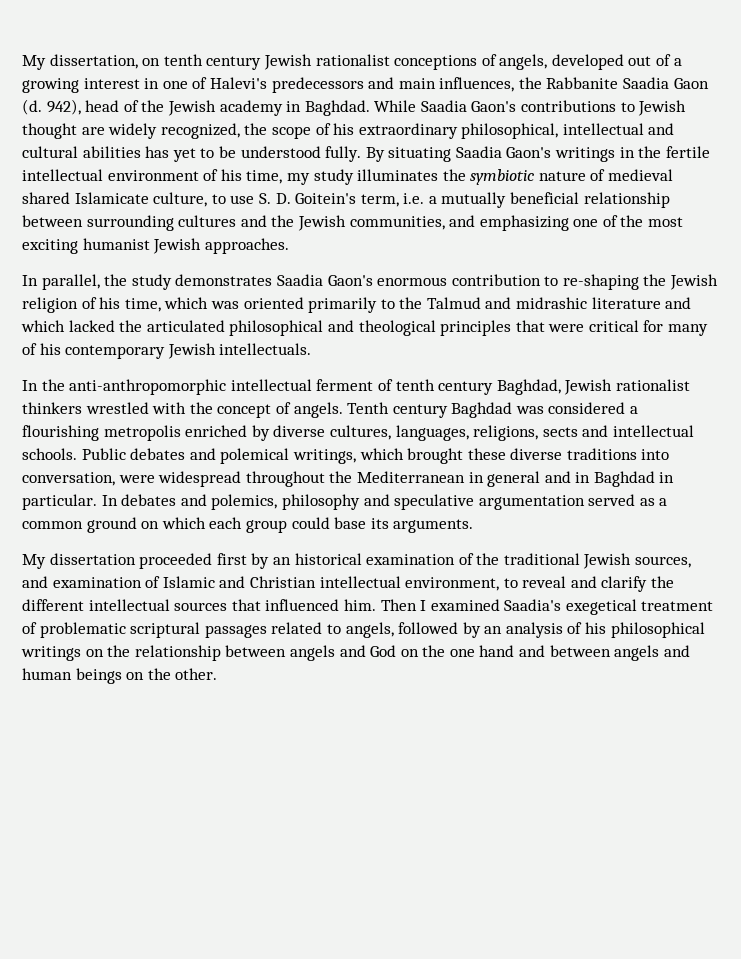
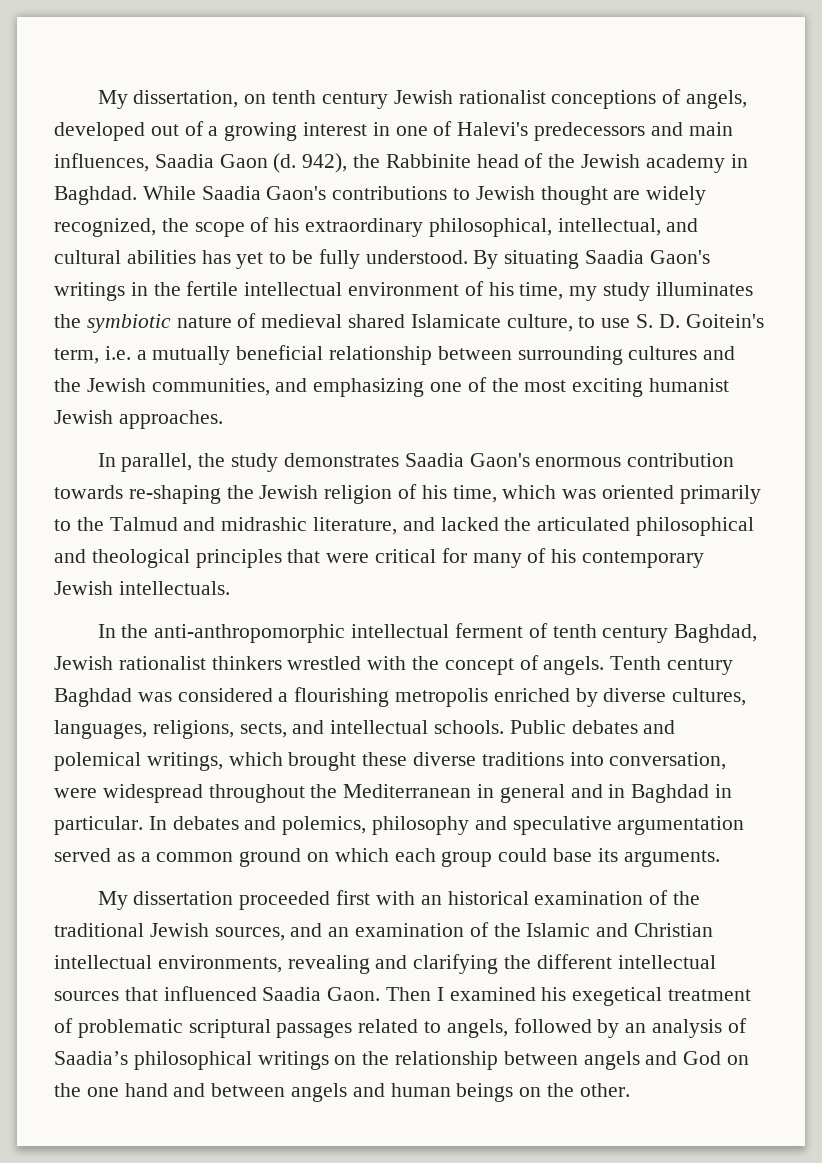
- My dissertation, on tenth century Jewish rationalist conceptions of angels, developed out of a growing interest in one of Halevi's predecessors and main influences, the Rabbanite Saadia Gaon (d.
+ My dissertation, on tenth century Jewish rationalist conceptions of angels, developed out of a growing interest in one of Halevi's predecessors and main influences, Saadia Gaon (d.
- 942), head of the Jewish academy in Baghdad.
+ 942), the Rabbinite head of the Jewish academy in Baghdad.
- While Saadia Gaon's contributions to Jewish thought are widely recognized, the scope of his extraordinary philosophical, intellectual and cultural abilities has yet to be understood fully.
+ While Saadia Gaon's contributions to Jewish thought are widely recognized, the scope of his extraordinary philosophical, intellectual, and cultural abilities has yet to be fully understood.
- In parallel, the study demonstrates Saadia Gaon's enormous contribution to re-shaping the Jewish religion of his time, which was oriented primarily to the Talmud and midrashic literature and which lacked the articulated philosophical and theological principles that were critical for many of his contemporary Jewish intellectuals.
+ In parallel, the study demonstrates Saadia Gaon's enormous contribution towards re-shaping the Jewish religion of his time, which was oriented primarily to the Talmud and midrashic literature, and lacked the articulated philosophical and theological principles that were critical for many of his contemporary Jewish intellectuals.
- Tenth century Baghdad was considered a flourishing metropolis enriched by diverse cultures, languages, religions, sects and intellectual schools.
+ Tenth century Baghdad was considered a flourishing metropolis enriched by diverse cultures, languages, religions, sects, and intellectual schools.
- My dissertation proceeded first by an historical examination of the traditional Jewish sources, and examination of Islamic and Christian intellectual environment, to reveal and clarify the different intellectual sources that influenced him.
+ My dissertation proceeded first with an historical examination of the traditional Jewish sources, and an examination of the Islamic and Christian intellectual environments, revealing and clarifying the different intellectual sources that influenced Saadia Gaon.
- Then I examined Saadia's exegetical treatment of problematic scriptural passages related to angels, followed by an analysis of his philosophical writings on the relationship between angels and God on the one hand and between angels and human beings on the other.
+ Then I examined his exegetical treatment of problematic scriptural passages related to angels, followed by an analysis of Saadia’s philosophical writings on the relationship between angels and God on the one hand and between angels and human beings on the other.

